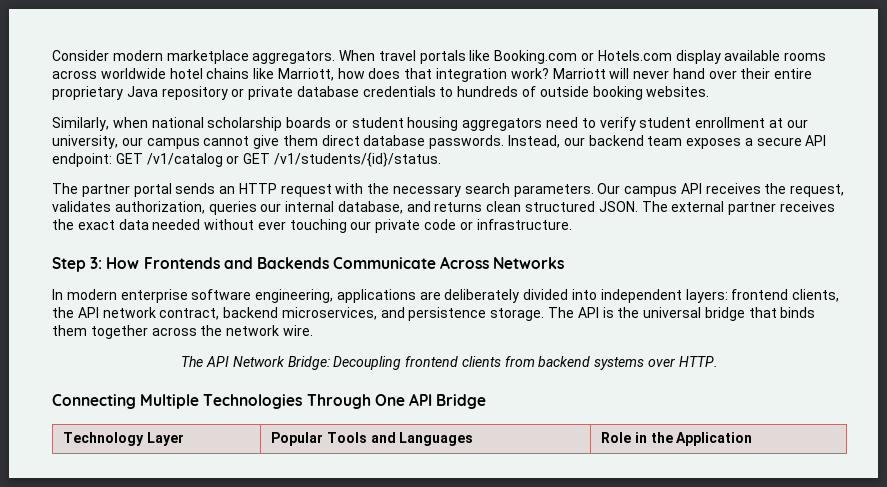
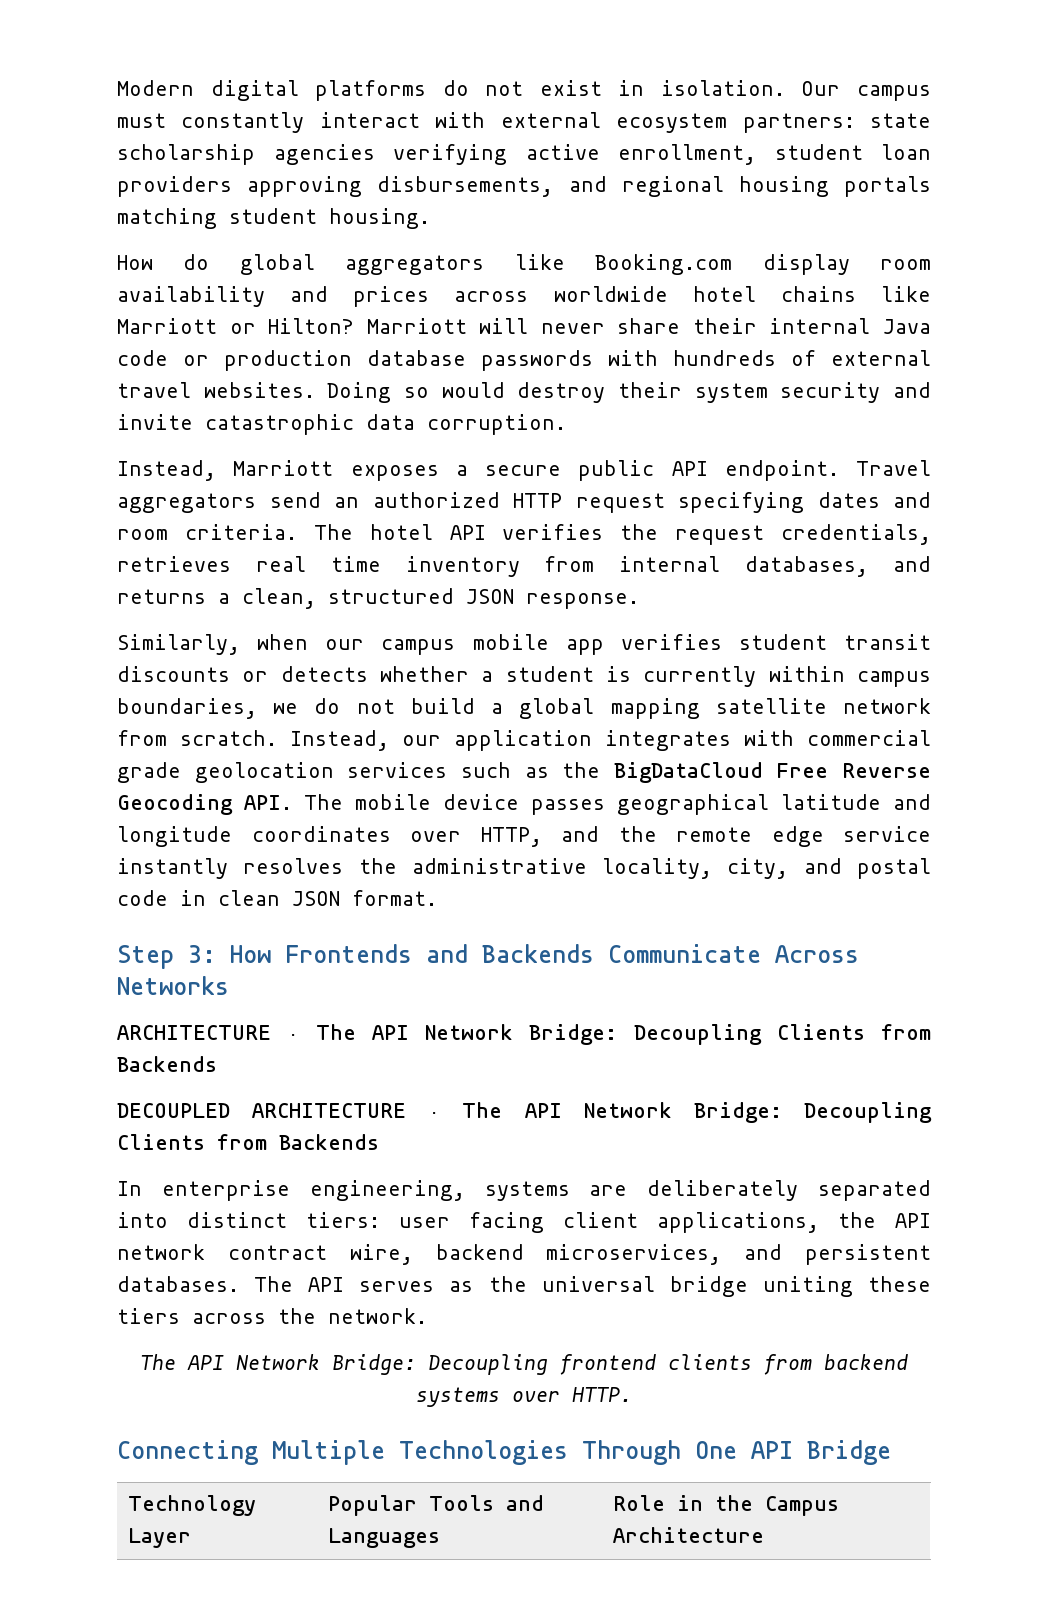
- Consider modern marketplace aggregators. When travel portals like Booking.com or Hotels.com display available rooms across worldwide hotel chains like Marriott, how does that integration work? Marriott will never hand over their entire proprietary Java repository or private database credentials to hundreds of outside booking websites.
- Similarly, when national scholarship boards or student housing aggregators need to verify student enrollment at our university, our campus cannot give them direct database passwords. Instead, our backend team exposes a secure API endpoint: GET /v1/catalog or GET /v1/students/{id}/status.
- The partner portal sends an HTTP request with the necessary search parameters. Our campus API receives the request, validates authorization, queries our internal database, and returns clean structured JSON. The external partner receives the exact data needed without ever touching our private code or infrastructure.
+ Modern digital platforms do not exist in isolation. Our campus must constantly interact with external ecosystem partners: state scholarship agencies verifying active enrollment, student loan providers approving disbursements, and regional housing portals matching student housing.
+ How do global aggregators like Booking.com display room availability and prices across worldwide hotel chains like Marriott or Hilton? Marriott will never share their internal Java code or production database passwords with hundreds of external travel websites. Doing so would destroy their system security and invite catastrophic data corruption.
+ Instead, Marriott exposes a secure public API endpoint. Travel aggregators send an authorized HTTP request specifying dates and room criteria. The hotel API verifies the request credentials, retrieves real time inventory from internal databases, and returns a clean, structured JSON response.
+ Similarly, when our campus mobile app verifies student transit discounts or detects whether a student is currently within campus boundaries, we do not build a global mapping satellite network from scratch. Instead, our application integrates with commercial grade geolocation services such as the BigDataCloud Free Reverse Geocoding API. The mobile device passes geographical latitude and longitude coordinates over HTTP, and the remote edge service instantly resolves the administrative locality, city, and postal code in clean JSON format.
  Step 3: How Frontends and Backends Communicate Across Networks
- In modern enterprise software engineering, applications are deliberately divided into independent layers: frontend clients, the API network contract, backend microservices, and persistence storage. The API is the universal bridge that binds them together across the network wire.
+ ARCHITECTURE · The API Network Bridge: Decoupling Clients from Backends
+ DECOUPLED ARCHITECTURE · The API Network Bridge: Decoupling Clients from Backends
+ In enterprise engineering, systems are deliberately separated into distinct tiers: user facing client applications, the API network contract wire, backend microservices, and persistent databases. The API serves as the universal bridge uniting these tiers across the network.
- Technology Layer | Popular Tools and Languages | Role in the Application
+ Technology Layer | Popular Tools and Languages | Role in the Campus Architecture

